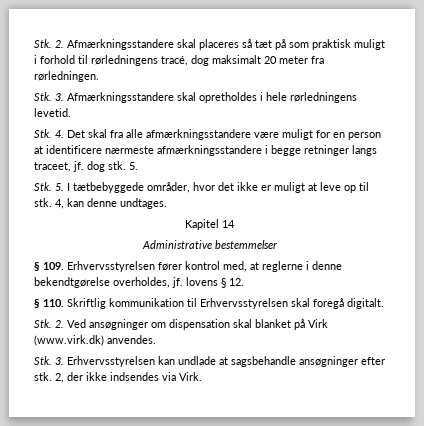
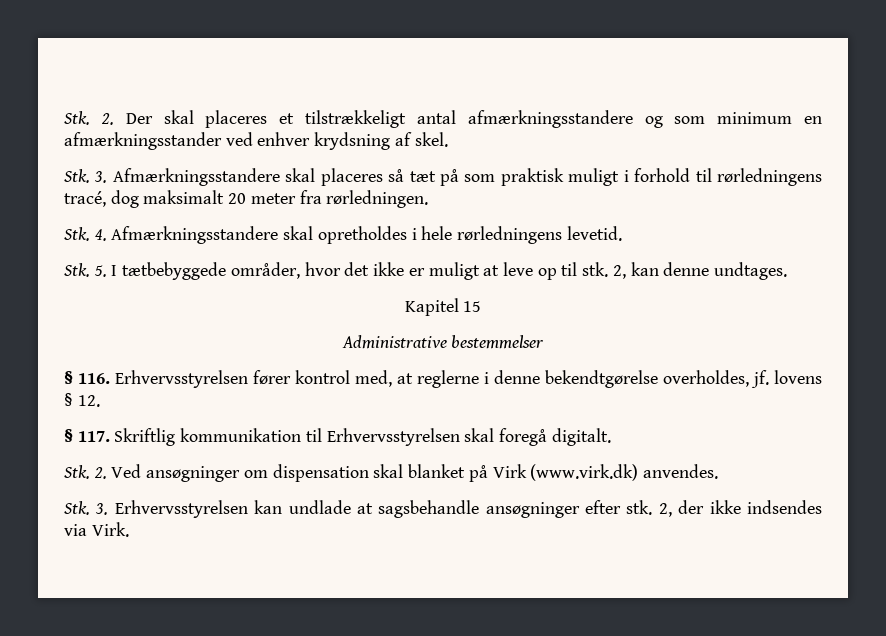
- Stk. 2. Afmærkningsstandere skal placeres så tæt på som praktisk muligt i forhold til rørledningens tracé, dog maksimalt 20 meter fra rørledningen.
+ Stk. 2. Der skal placeres et tilstrækkeligt antal afmærkningsstandere og som minimum en afmærkningsstander ved enhver krydsning af skel.
+ Stk. 3. Afmærkningsstandere skal placeres så tæt på som praktisk muligt i forhold til rørledningens tracé, dog maksimalt 20 meter fra rørledningen.
- Stk. 3. Afmærkningsstandere skal opretholdes i hele rørledningens levetid.
+ Stk. 4. Afmærkningsstandere skal opretholdes i hele rørledningens levetid.
- Stk. 4. Det skal fra alle afmærkningsstandere være muligt for en person at identificere nærmeste afmærkningsstandere i begge retninger langs traceet, jf. dog stk. 5.
- 4, kan denne undtages.
+ 2, kan denne undtages.
- Kapitel 14
+ Kapitel 15
- § 109. Erhvervsstyrelsen fører kontrol med, at reglerne i denne bekendtgørelse overholdes, jf. lovens § 12.
+ § 116. Erhvervsstyrelsen fører kontrol med, at reglerne i denne bekendtgørelse overholdes, jf. lovens § 12.
- § 110. Skriftlig kommunikation til Erhvervsstyrelsen skal foregå digitalt.
+ § 117. Skriftlig kommunikation til Erhvervsstyrelsen skal foregå digitalt.

